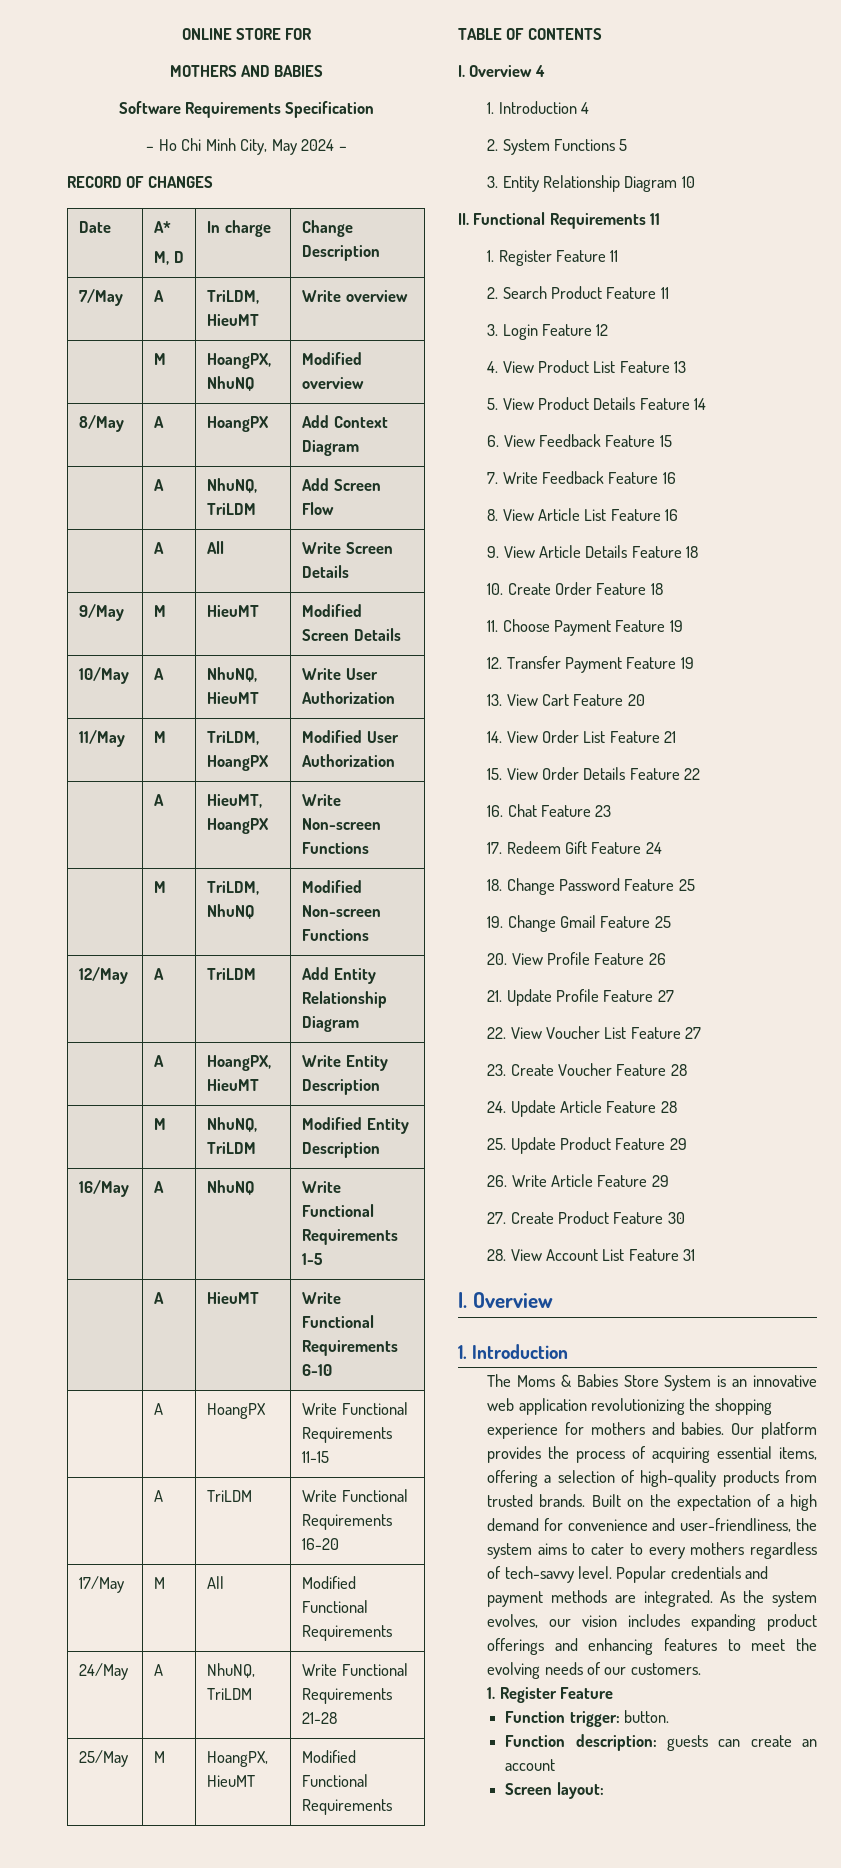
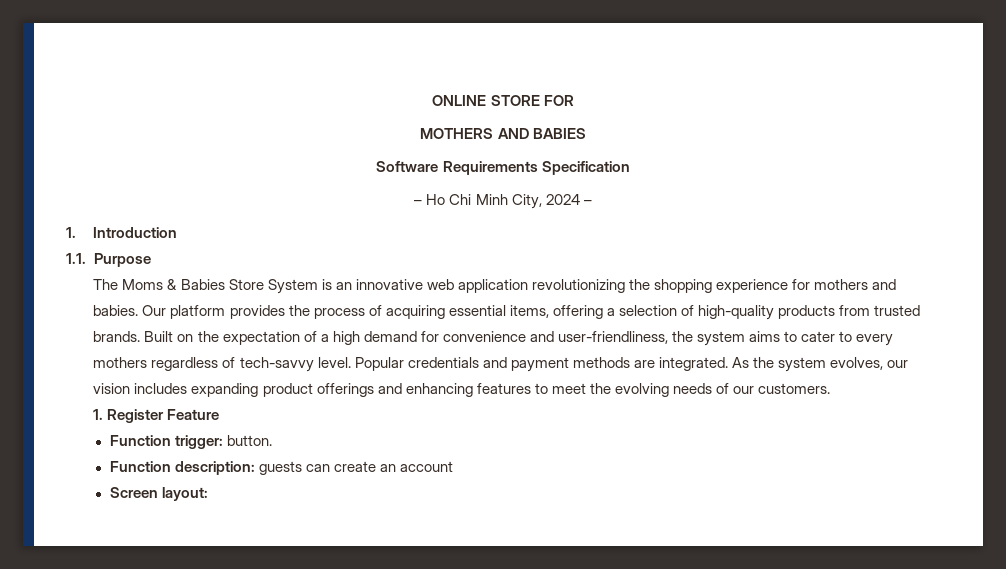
- – Ho Chi Minh City, May 2024 –
+ – Ho Chi Minh City, 2024 –
- RECORD OF CHANGES
- Date | A*
- M, D | In charge | Change Description
- 7/May | A | TriLDM, HieuMT | Write overview
- | M | HoangPX, NhuNQ | Modified overview
- 8/May | A | HoangPX | Add Context Diagram
- | A | NhuNQ, TriLDM | Add Screen Flow
- | A | All | Write Screen Details
- 9/May | M | HieuMT | Modified Screen Details
- 10/May | A | NhuNQ, HieuMT | Write User Authorization
- 11/May | M | TriLDM, HoangPX | Modified User Authorization
- | A | HieuMT, HoangPX | Write Non-screen Functions
- | M | TriLDM, NhuNQ | Modified Non-screen Functions
- 12/May | A | TriLDM | Add Entity Relationship Diagram
- | A | HoangPX, HieuMT | Write Entity Description
- | M | NhuNQ, TriLDM | Modified Entity Description
- 16/May | A | NhuNQ | Write Functional Requirements 1-5
- | A | HieuMT | Write Functional Requirements 6-10
- | A | HoangPX | Write Functional Requirements 11-15
- | A | TriLDM | Write Functional Requirements 16-20
- 17/May | M | All | Modified Functional Requirements
- 24/May | A | NhuNQ, TriLDM | Write Functional Requirements 21-28
- 25/May | M | HoangPX, HieuMT | Modified Functional Requirements
- TABLE OF CONTENTS
- I. Overview 4
- 1. Introduction 4
- 2. System Functions 5
- 3. Entity Relationship Diagram 10
- II. Functional Requirements 11
- 1. Register Feature 11
- 2. Search Product Feature 11
- 3. Login Feature 12
- 4. View Product List Feature 13
- 5. View Product Details Feature 14
- 6. View Feedback Feature 15
- 7. Write Feedback Feature 16
- 8. View Article List Feature 16
- 9. View Article Details Feature 18
- 10. Create Order Feature 18
- 11. Choose Payment Feature 19
- 12. Transfer Payment Feature 19
- 13. View Cart Feature 20
- 14. View Order List Feature 21
- 15. View Order Details Feature 22
- 16. Chat Feature 23
- 17. Redeem Gift Feature 24
- 18. Change Password Feature 25
- 19. Change Gmail Feature 25
- 20. View Profile Feature 26
- 21. Update Profile Feature 27
- 22. View Voucher List Feature 27
- 23. Create Voucher Feature 28
- 24. Update Article Feature 28
- 25. Update Product Feature 29
- 26. Write Article Feature 29
- 27. Create Product Feature 30
- 28. View Account List Feature 31
- I. Overview
  1. Introduction
+ 1.1. Purpose

